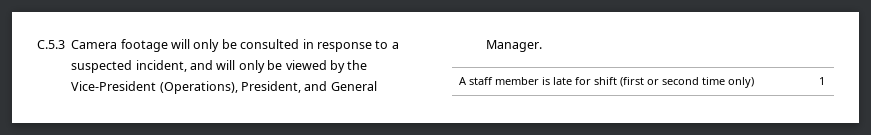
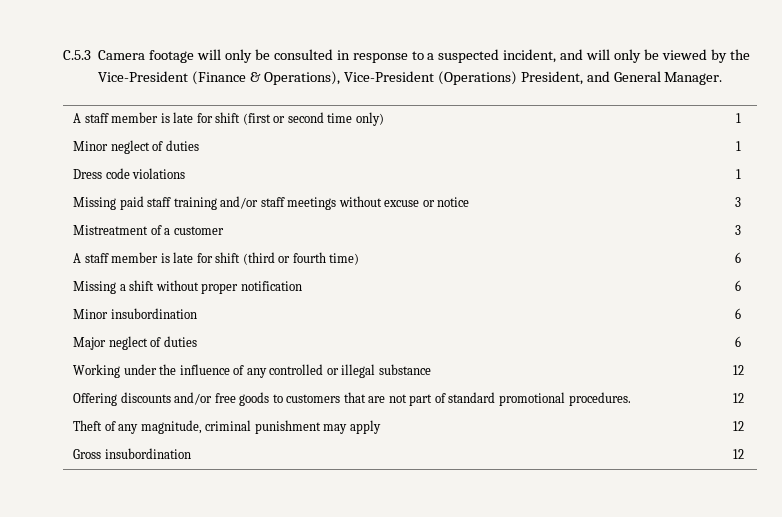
- C.5.3 Camera footage will only be consulted in response to a suspected incident, and will only be viewed by the Vice-President (Operations), President, and General Manager.
+ C.5.3 Camera footage will only be consulted in response to a suspected incident, and will only be viewed by the Vice-President (Finance & Operations), Vice-President (Operations) President, and General Manager.
+ Minor neglect of duties | 1
+ Dress code violations | 1
+ Missing paid staff training and/or staff meetings without excuse or notice | 3
+ Mistreatment of a customer | 3
+ A staff member is late for shift (third or fourth time) | 6
+ Missing a shift without proper notification | 6
+ Minor insubordination | 6
+ Major neglect of duties | 6
+ Working under the influence of any controlled or illegal substance | 12
+ Offering discounts and/or free goods to customers that are not part of standard promotional procedures. | 12
+ Theft of any magnitude, criminal punishment may apply | 12
+ Gross insubordination | 12

